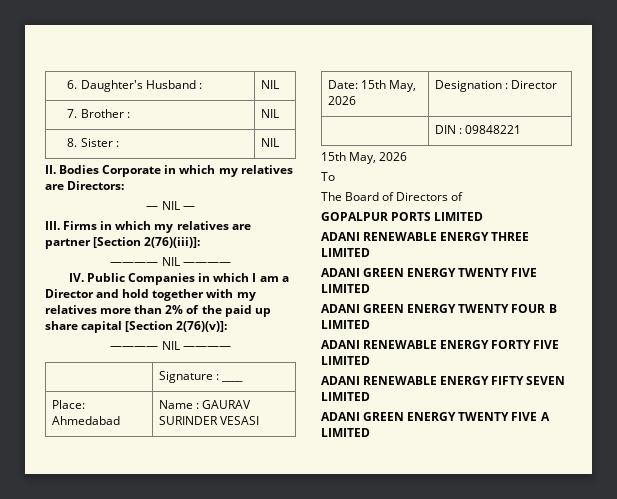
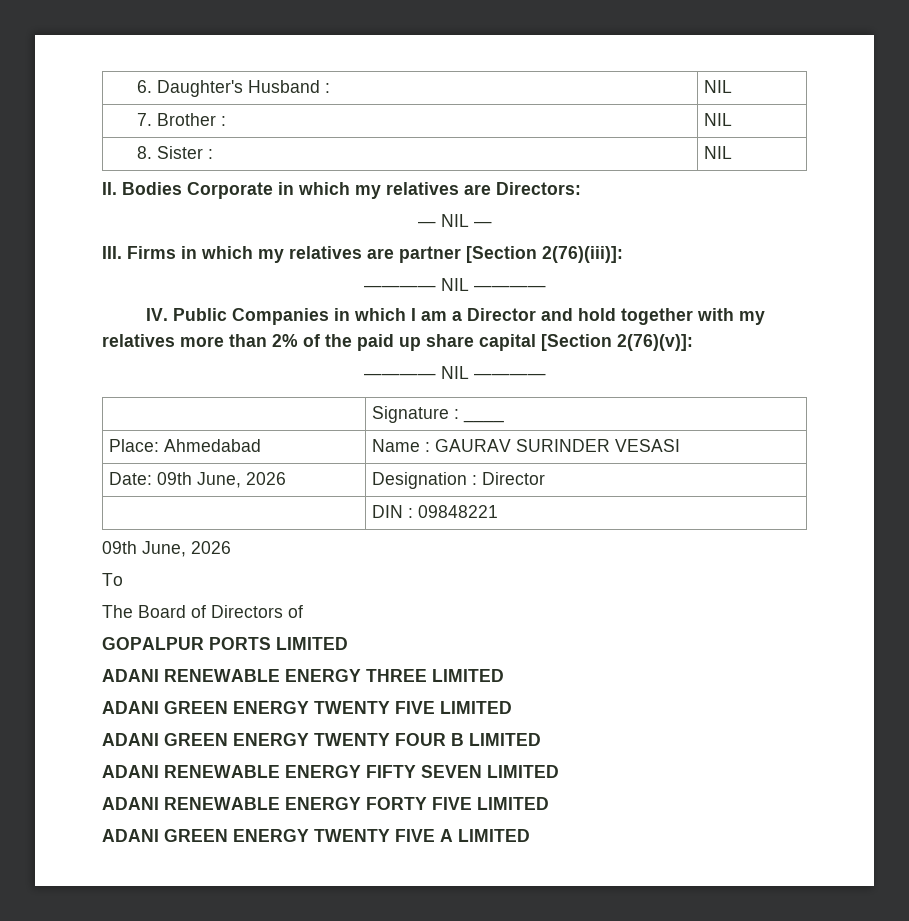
- Date: 15th May, 2026 | Designation : Director
+ Date: 09th June, 2026 | Designation : Director
  | DIN : 09848221
- 15th May, 2026
+ 09th June, 2026
+ ADANI RENEWABLE ENERGY FIFTY SEVEN LIMITED
  ADANI RENEWABLE ENERGY FORTY FIVE LIMITED
- ADANI RENEWABLE ENERGY FIFTY SEVEN LIMITED

